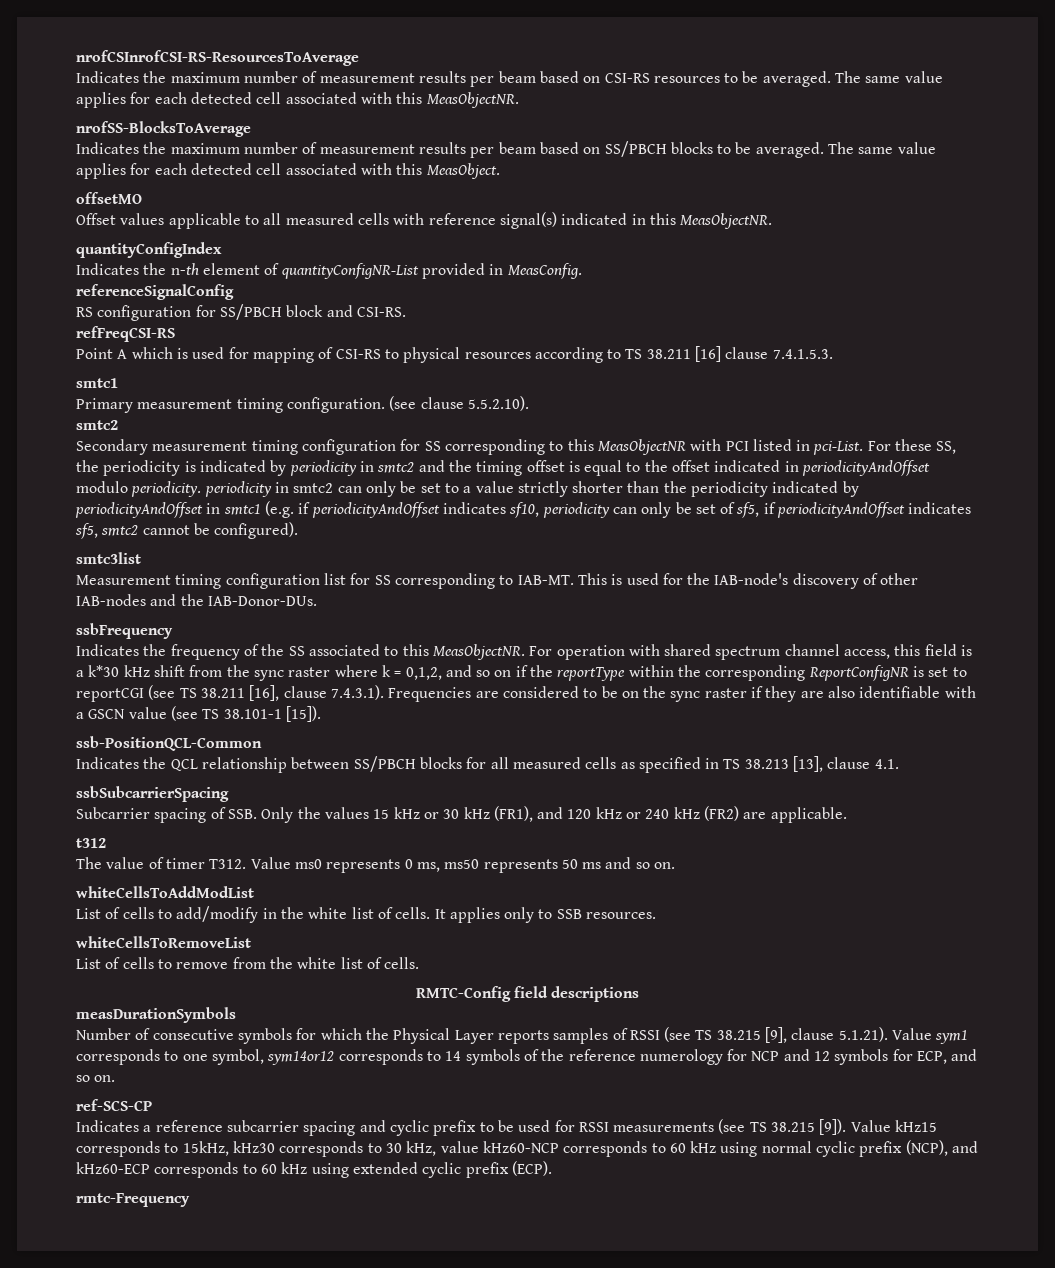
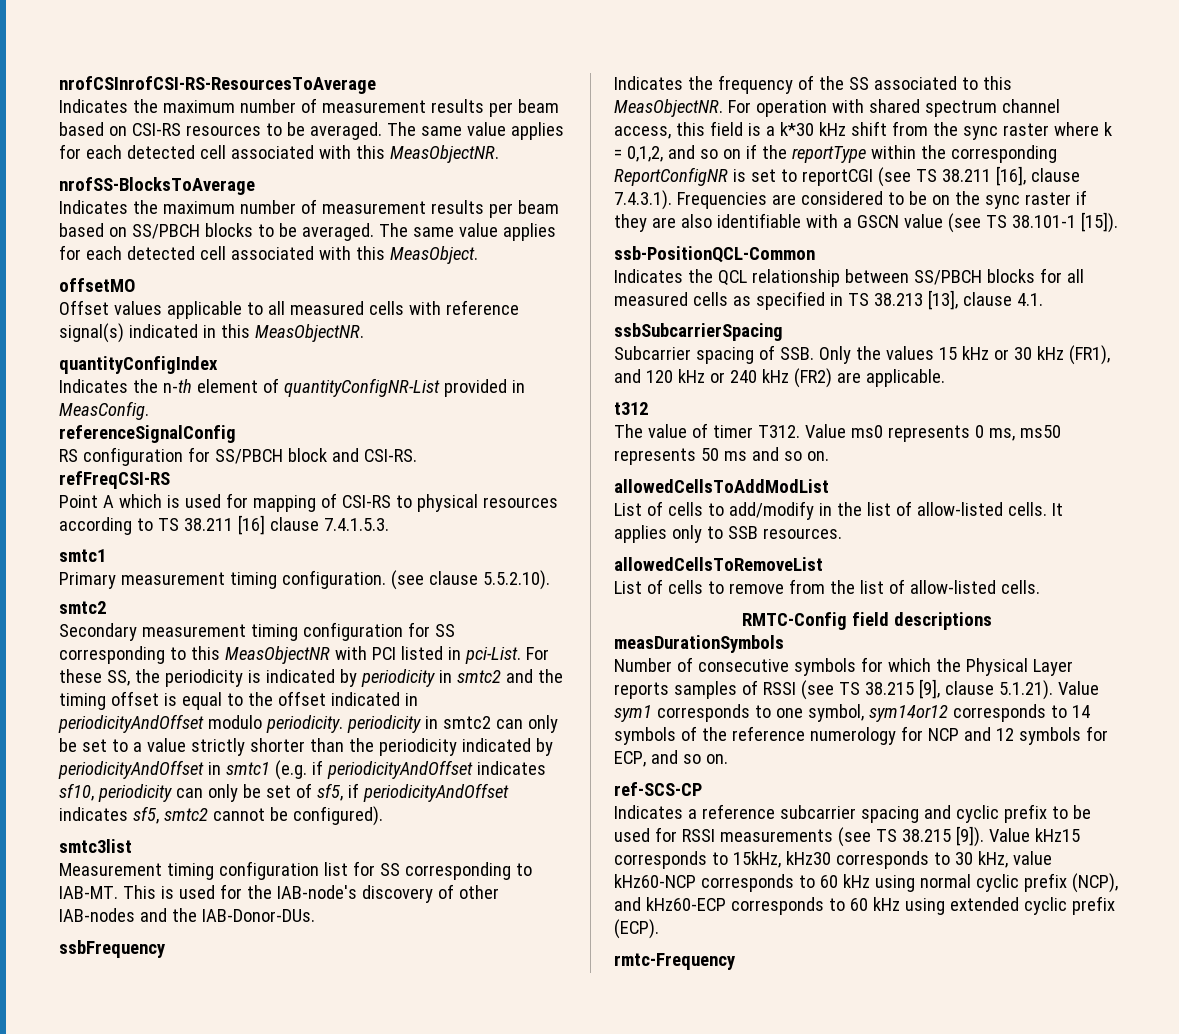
- whiteCellsToAddModList
+ allowedCellsToAddModList
- List of cells to add/modify in the white list of cells.
+ List of cells to add/modify in the list of allow-listed cells.
- whiteCellsToRemoveList
+ allowedCellsToRemoveList
- List of cells to remove from the white list of cells.
+ List of cells to remove from the list of allow-listed cells.

